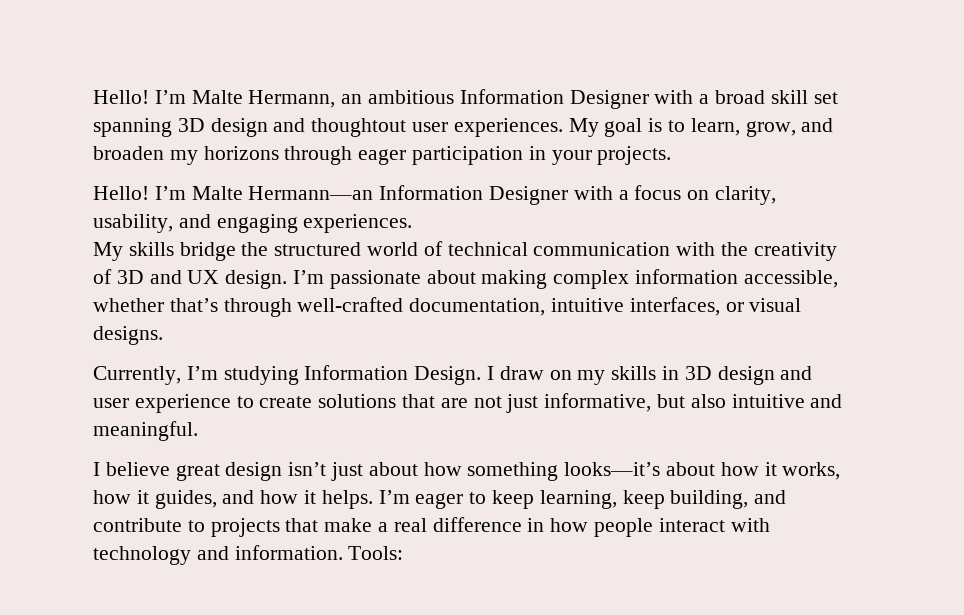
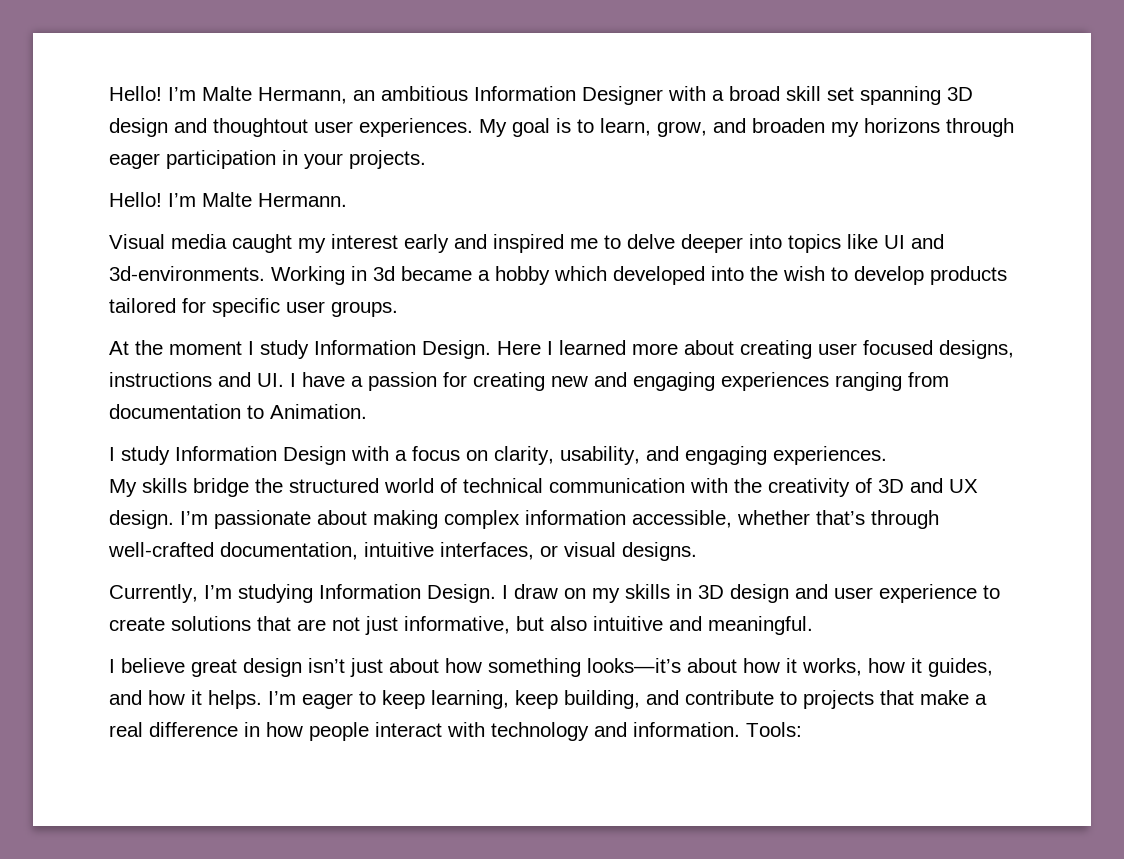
- I’m Malte Hermann—an Information Designer with a focus on clarity, usability, and engaging experiences.
+ I’m Malte Hermann.
+ Visual media caught my interest early and inspired me to delve deeper into topics like UI and 3d-environments. Working in 3d became a hobby which developed into the wish to develop products tailored for specific user groups.
+ At the moment I study Information Design. Here I learned more about creating user focused designs, instructions and UI. I have a passion for creating new and engaging experiences ranging from documentation to Animation.
+ I study Information Design with a focus on clarity, usability, and engaging experiences.

